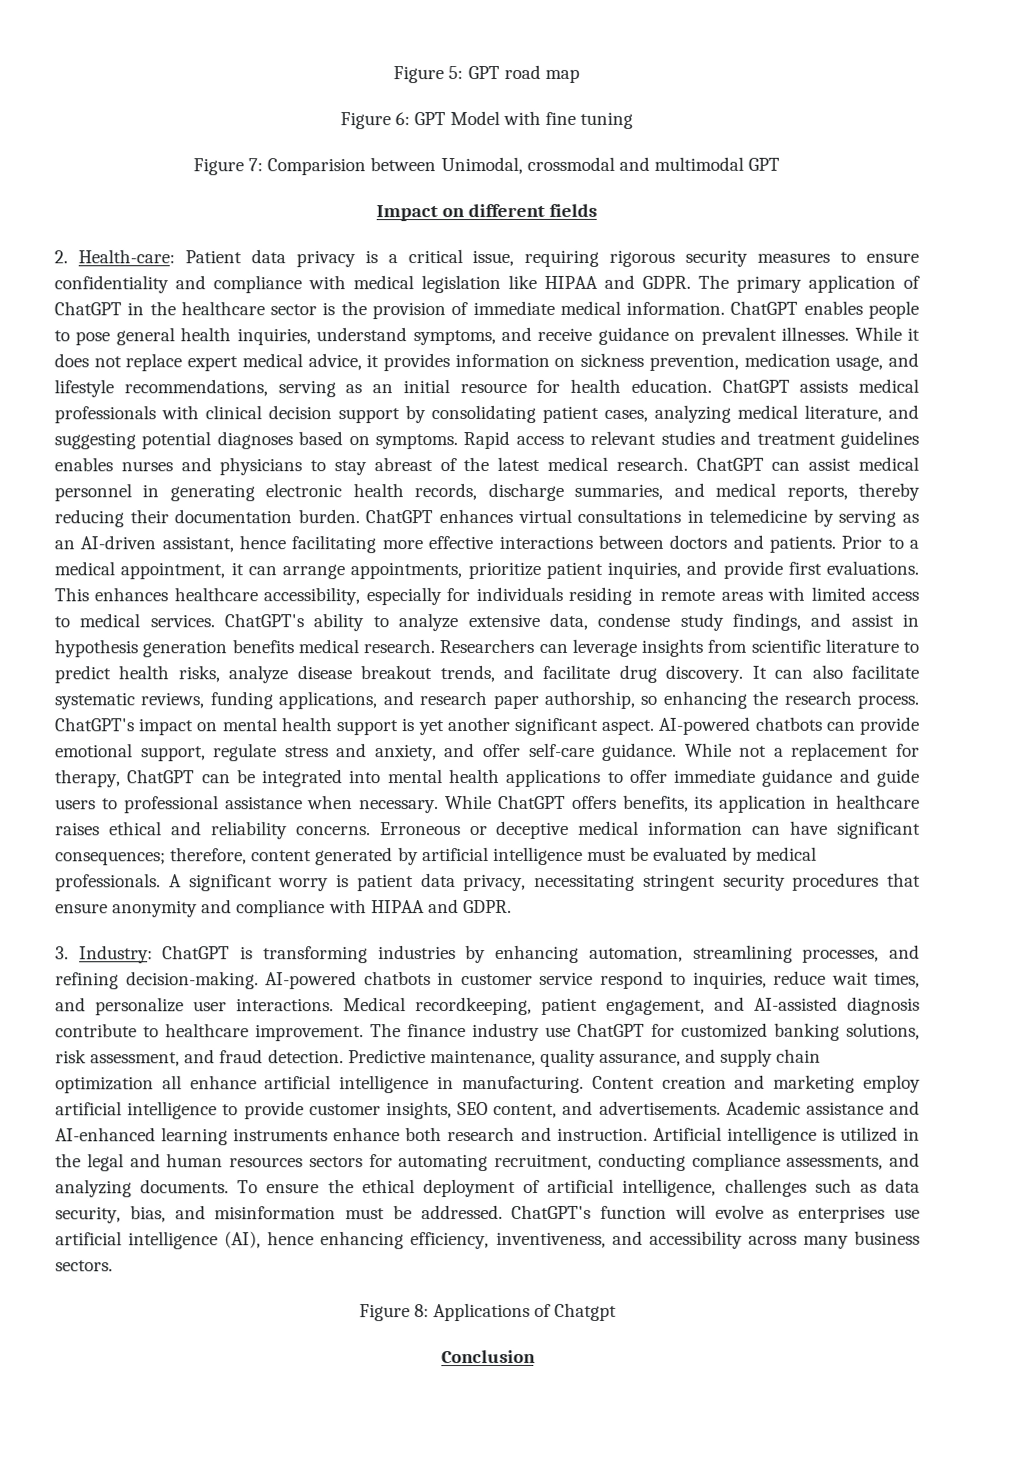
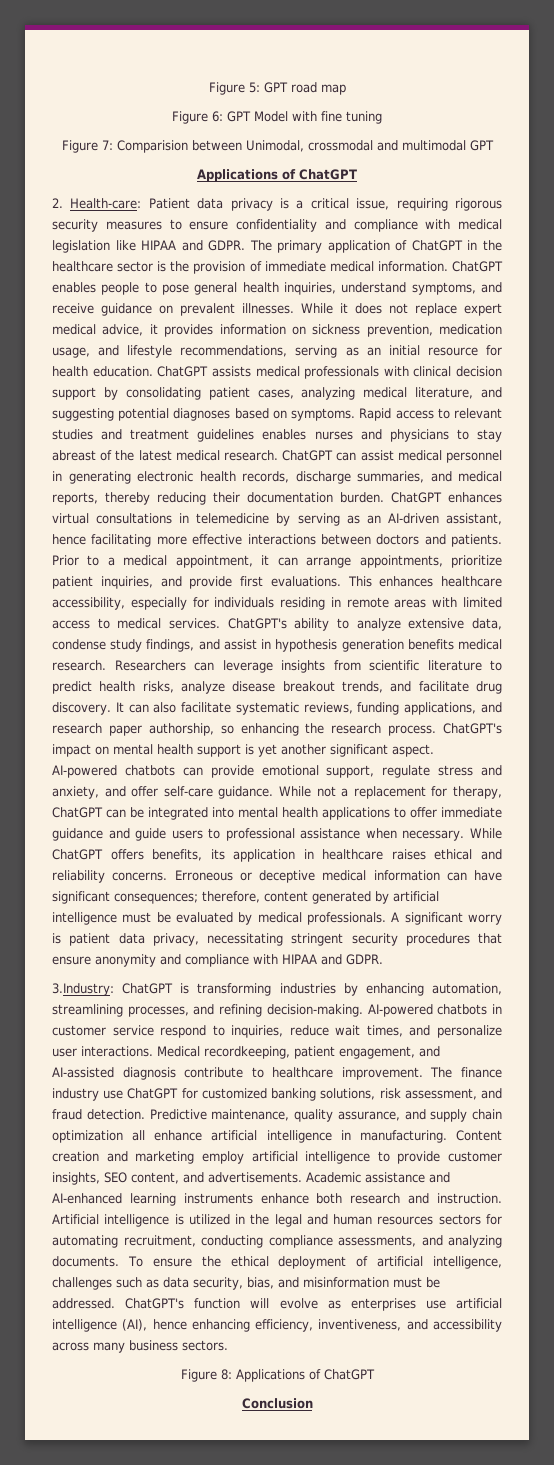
  Figure 7: Comparision between Unimodal, crossmodal and multimodal GPT
- Impact on different fields
+ Applications of ChatGPT
- 3. Industry: ChatGPT is transforming industries by enhancing automation, streamlining processes, and refining decision-making.
+ 3.Industry: ChatGPT is transforming industries by enhancing automation, streamlining processes, and refining decision-making.
- Figure 8: Applications of Chatgpt
+ Figure 8: Applications of ChatGPT

